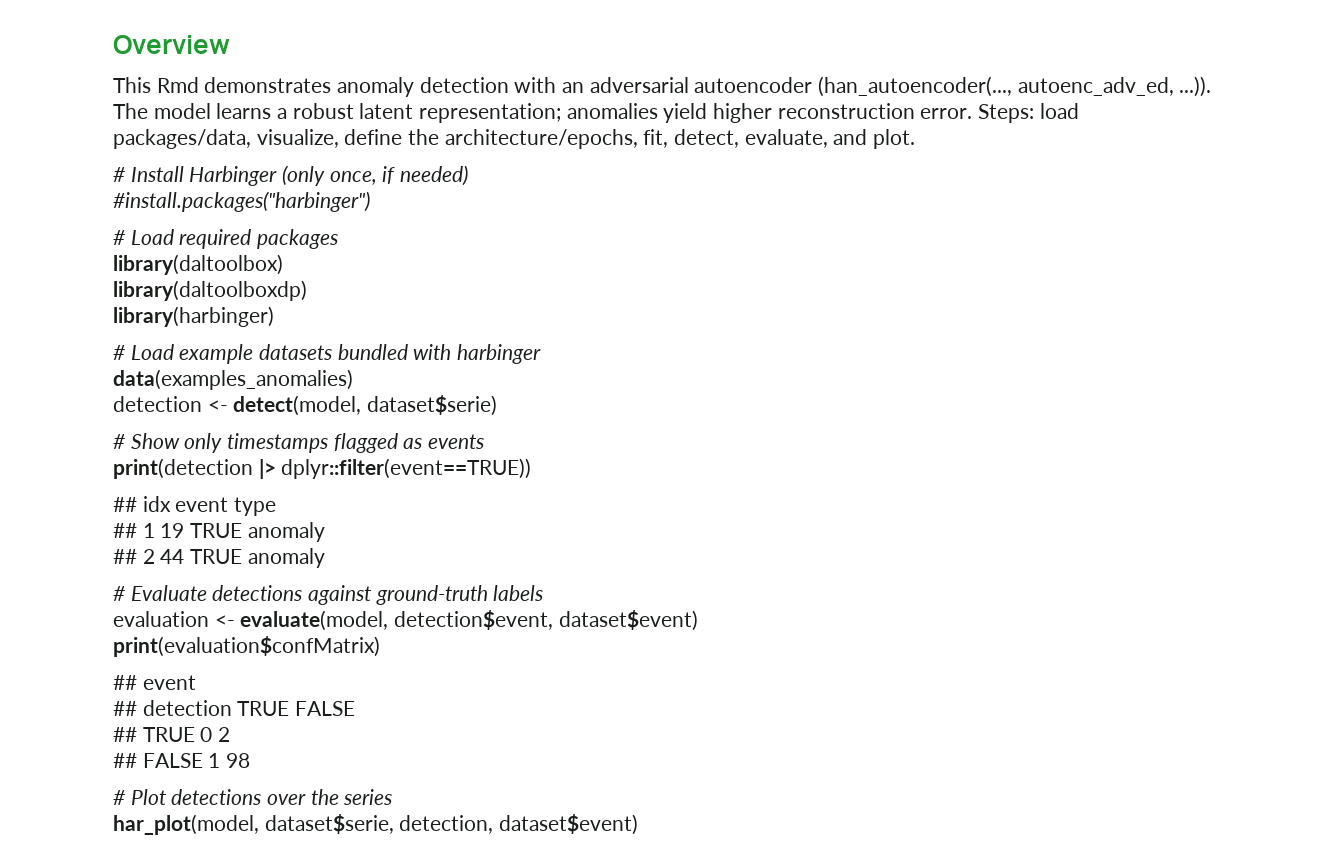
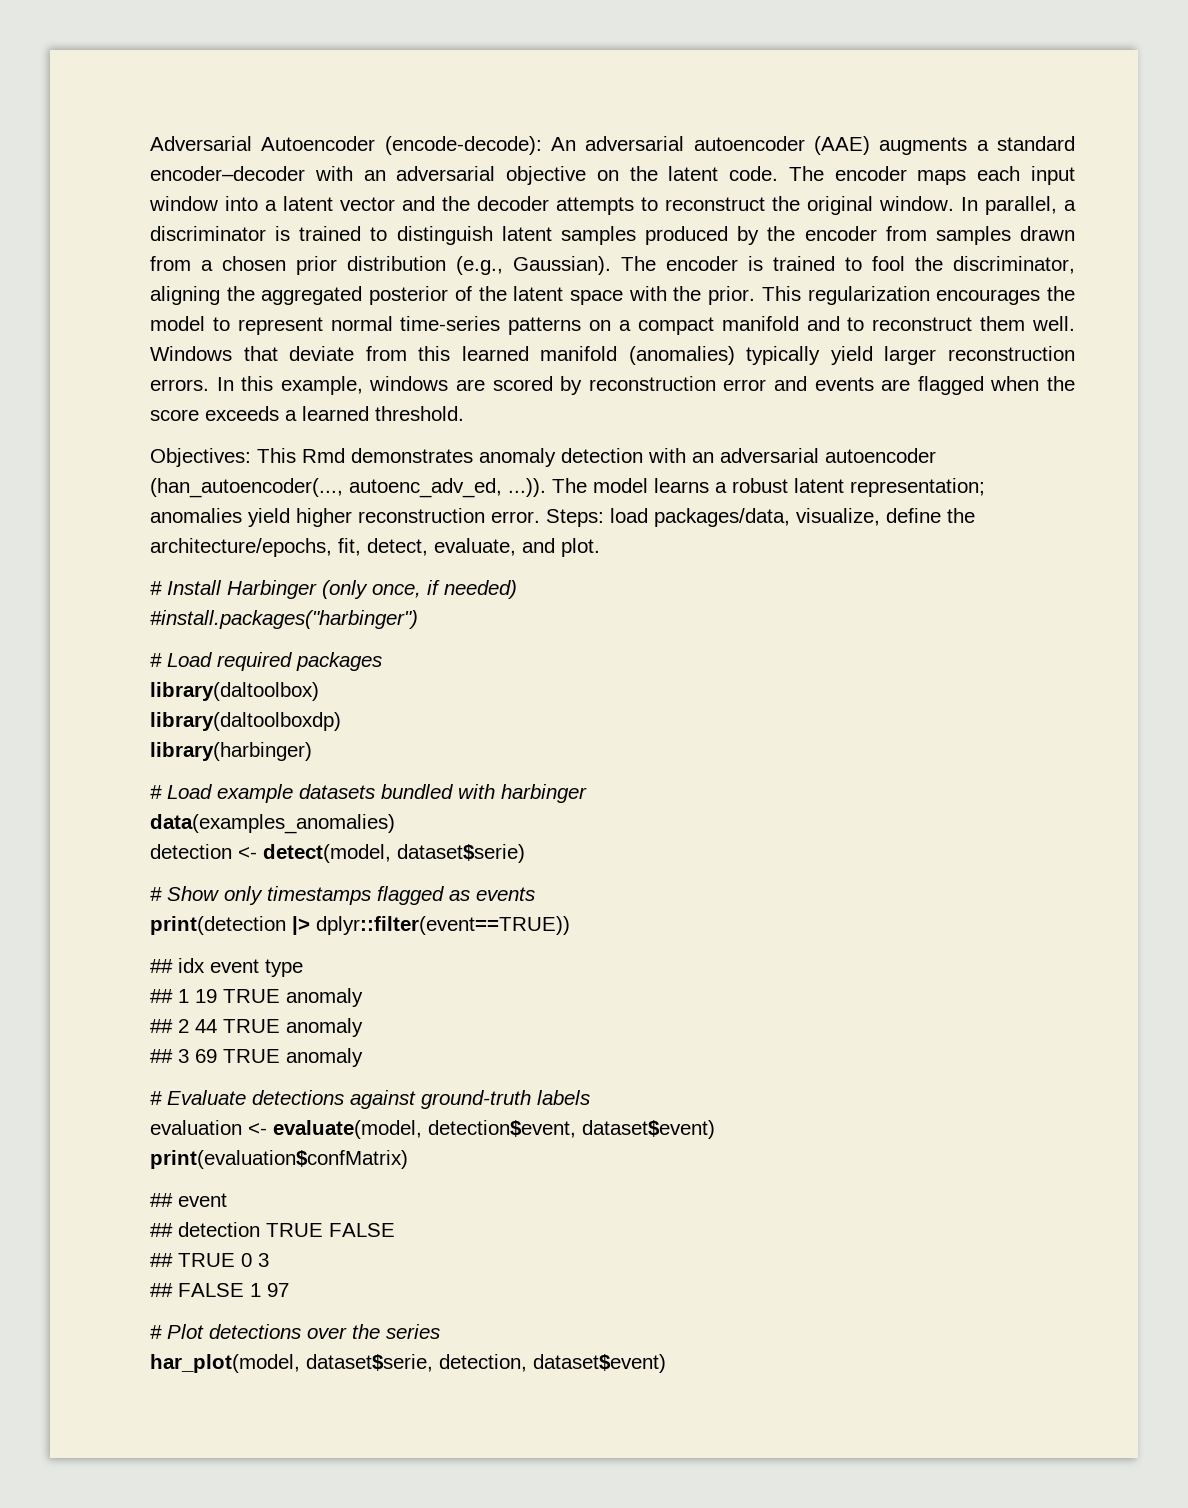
- Overview
- This Rmd demonstrates anomaly detection with an adversarial autoencoder (han_autoencoder(..., autoenc_adv_ed, ...)). The model learns a robust latent representation; anomalies yield higher reconstruction error.
+ Adversarial Autoencoder (encode-decode): An adversarial autoencoder (AAE) augments a standard encoder–decoder with an adversarial objective on the latent code. The encoder maps each input window into a latent vector and the decoder attempts to reconstruct the original window. In parallel, a discriminator is trained to distinguish latent samples produced by the encoder from samples drawn from a chosen prior distribution (e.g., Gaussian). The encoder is trained to fool the discriminator, aligning the aggregated posterior of the latent space with the prior. This regularization encourages the model to represent normal time-series patterns on a compact manifold and to reconstruct them well. Windows that deviate from this learned manifold (anomalies) typically yield larger reconstruction errors. In this example, windows are scored by reconstruction error and events are flagged when the score exceeds a learned threshold.
+ Objectives: This Rmd demonstrates anomaly detection with an adversarial autoencoder (han_autoencoder(..., autoenc_adv_ed, ...)). The model learns a robust latent representation; anomalies yield higher reconstruction error.
+ ## 3 69 TRUE anomaly
- ## TRUE 0 2
+ ## TRUE 0 3
- ## FALSE 1 98
+ ## FALSE 1 97

